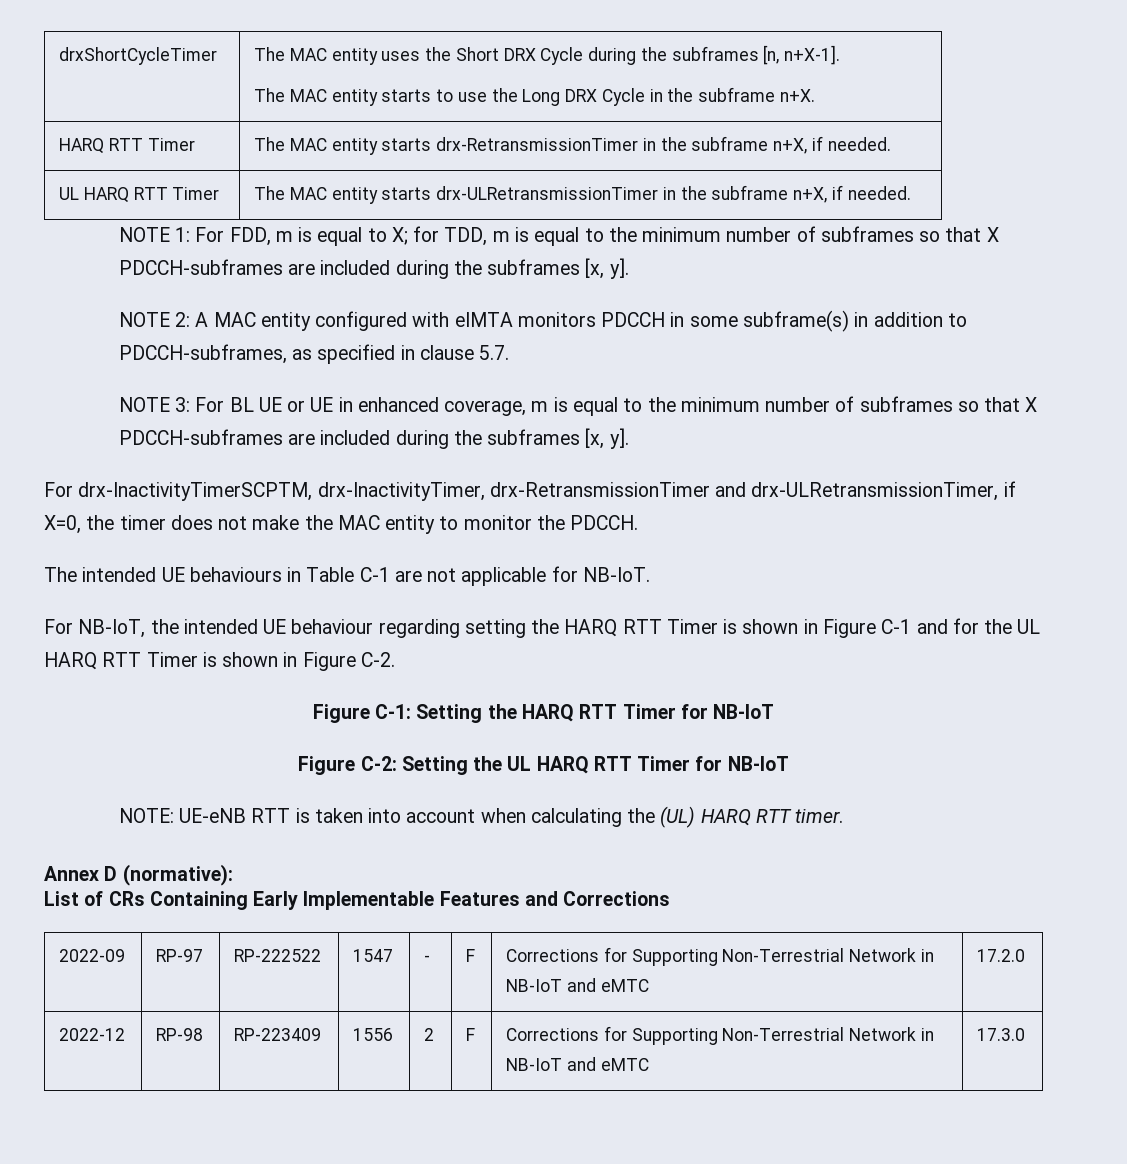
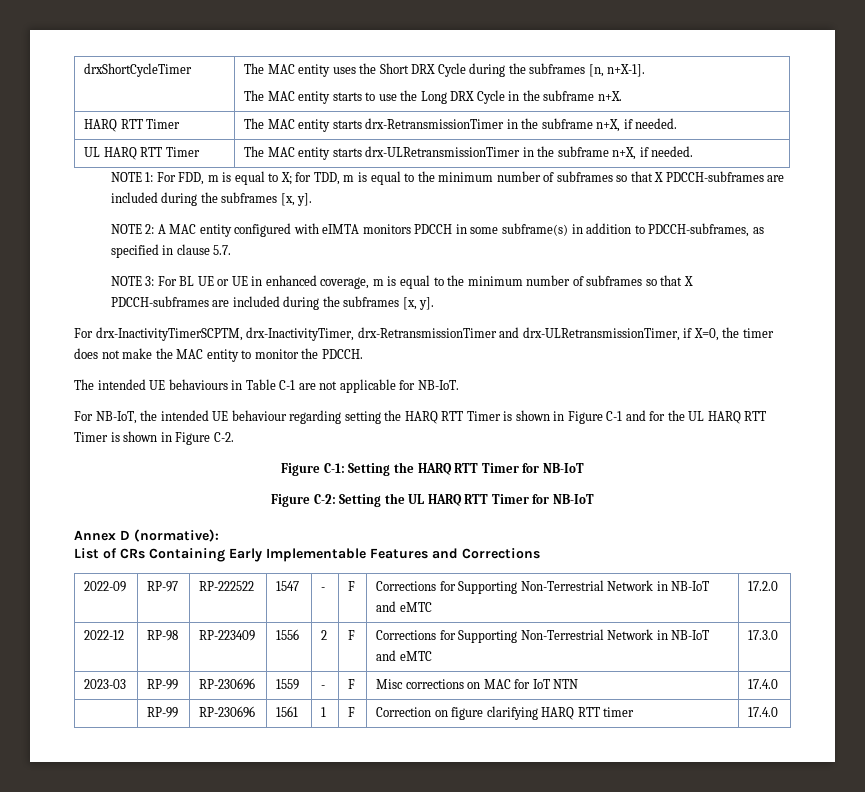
- NOTE: UE-eNB RTT is taken into account when calculating the (UL) HARQ RTT timer.
+ 2023-03 | RP-99 | RP-230696 | 1559 | - | F | Misc corrections on MAC for IoT NTN | 17.4.0
+ | RP-99 | RP-230696 | 1561 | 1 | F | Correction on figure clarifying HARQ RTT timer | 17.4.0

